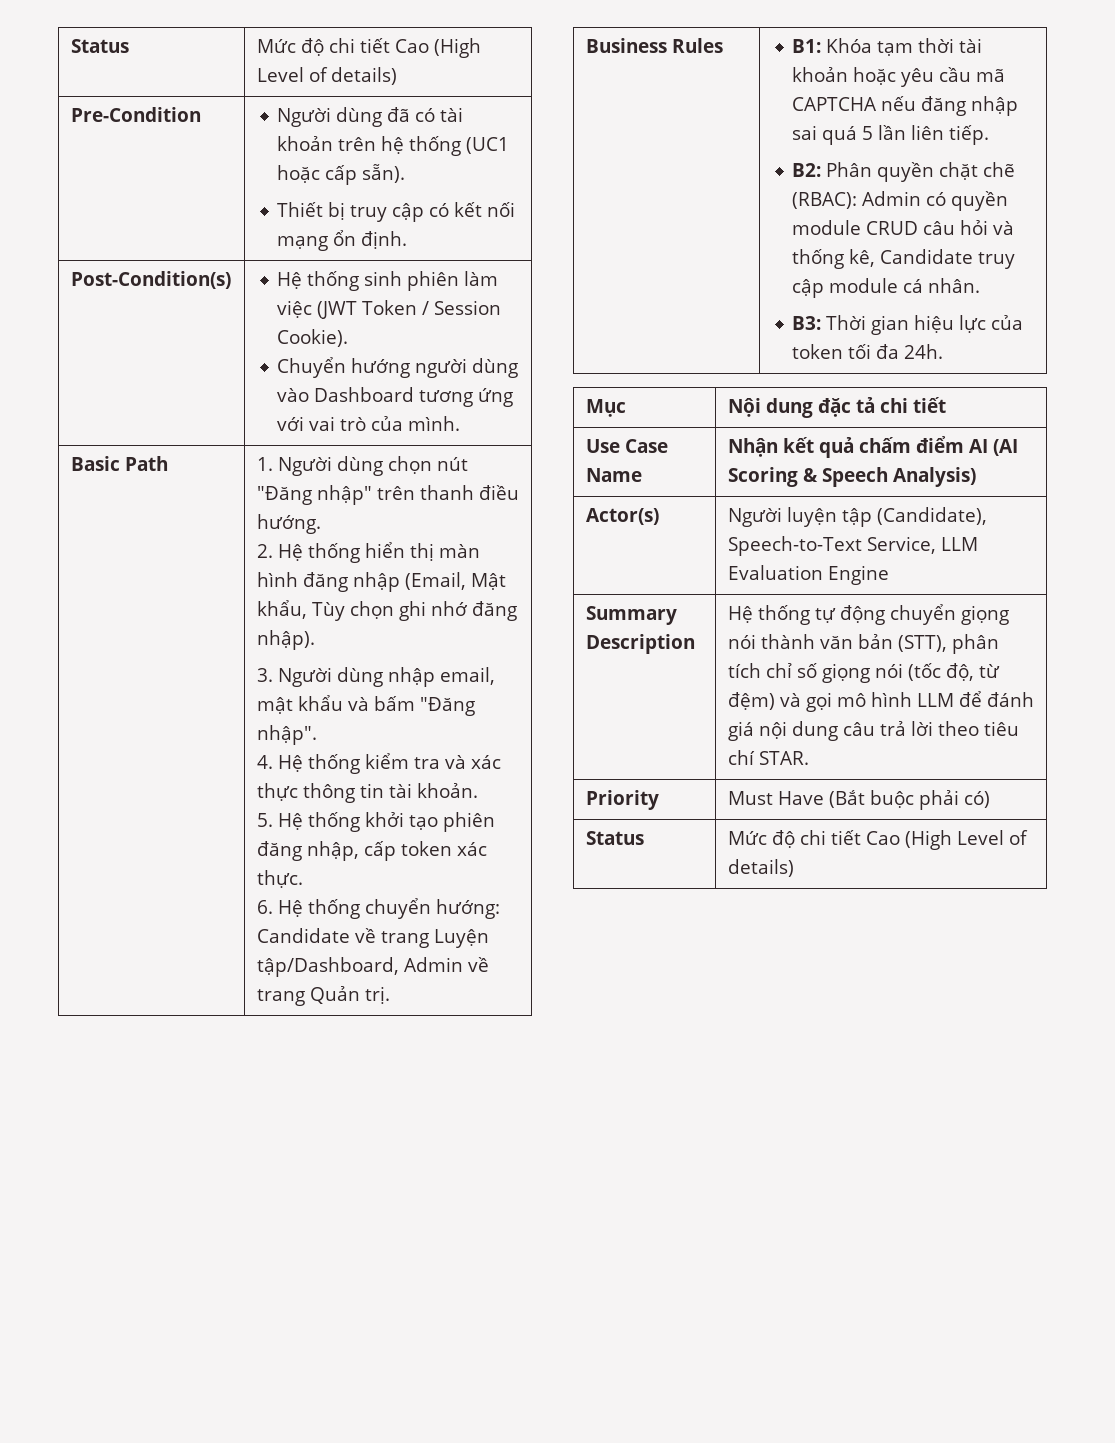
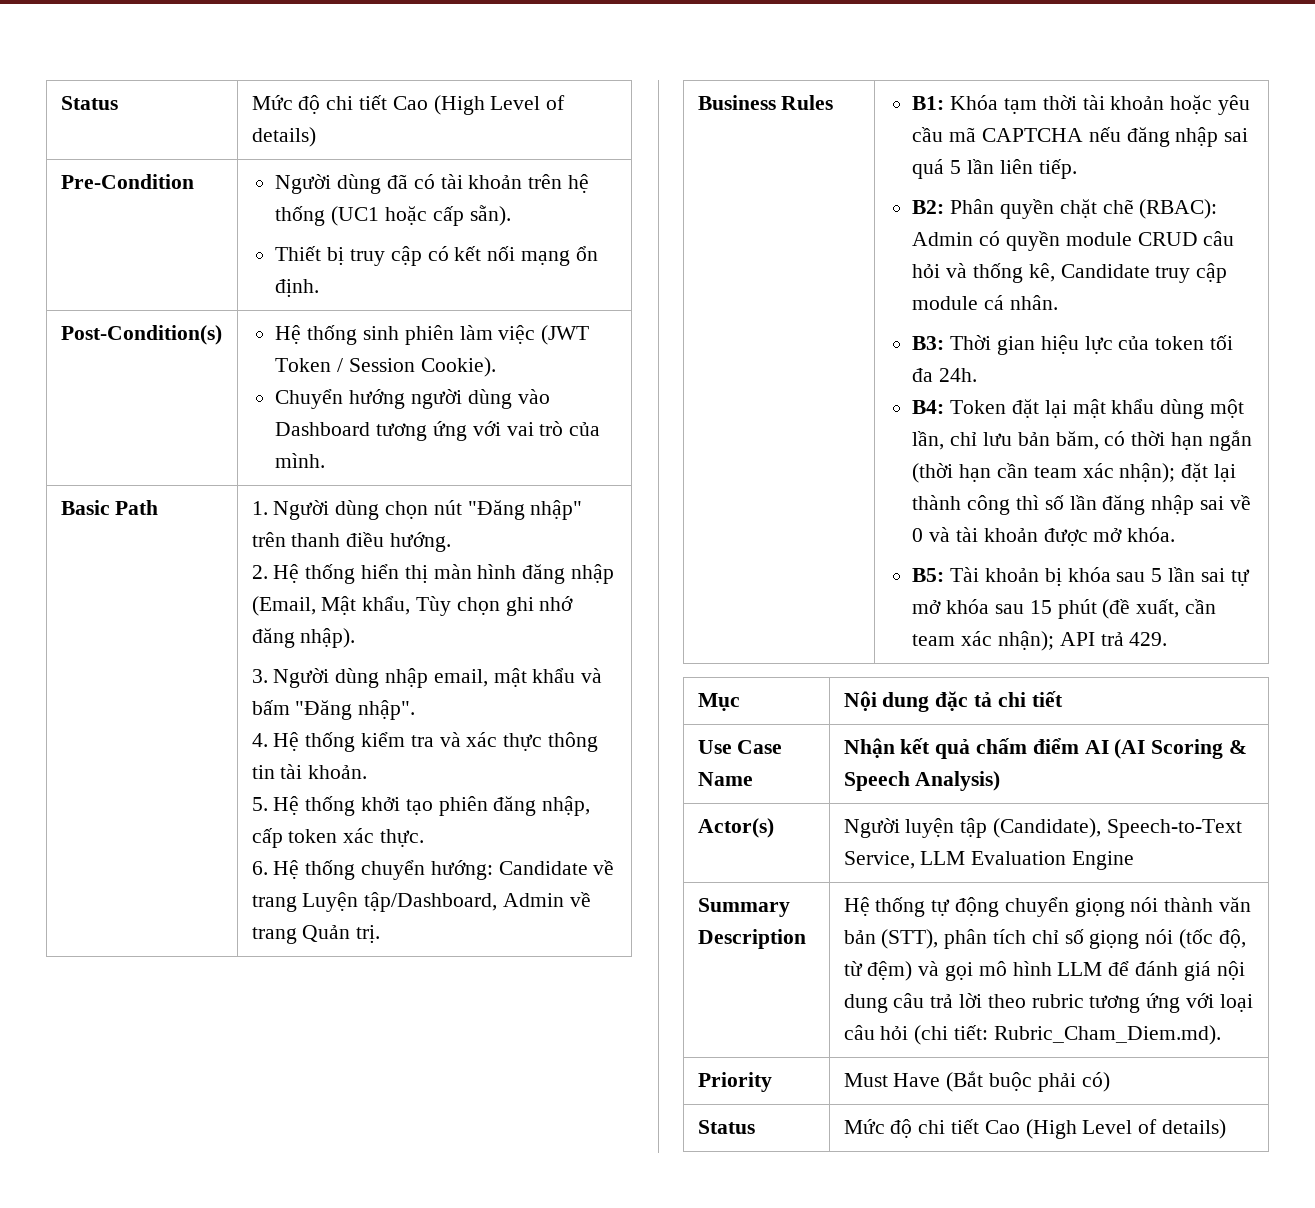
+ B4: Token đặt lại mật khẩu dùng một lần, chỉ lưu bản băm, có thời hạn ngắn (thời hạn cần team xác nhận); đặt lại thành công thì số lần đăng nhập sai về 0 và tài khoản được mở khóa.
+ B5: Tài khoản bị khóa sau 5 lần sai tự mở khóa sau 15 phút (đề xuất, cần team xác nhận); API trả 429.
- Hệ thống tự động chuyển giọng nói thành văn bản (STT), phân tích chỉ số giọng nói (tốc độ, từ đệm) và gọi mô hình LLM để đánh giá nội dung câu trả lời theo tiêu chí STAR.
+ Hệ thống tự động chuyển giọng nói thành văn bản (STT), phân tích chỉ số giọng nói (tốc độ, từ đệm) và gọi mô hình LLM để đánh giá nội dung câu trả lời theo rubric tương ứng với loại câu hỏi (chi tiết: Rubric_Cham_Diem.md).

